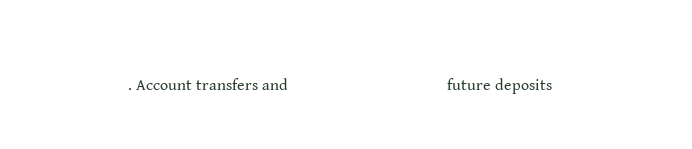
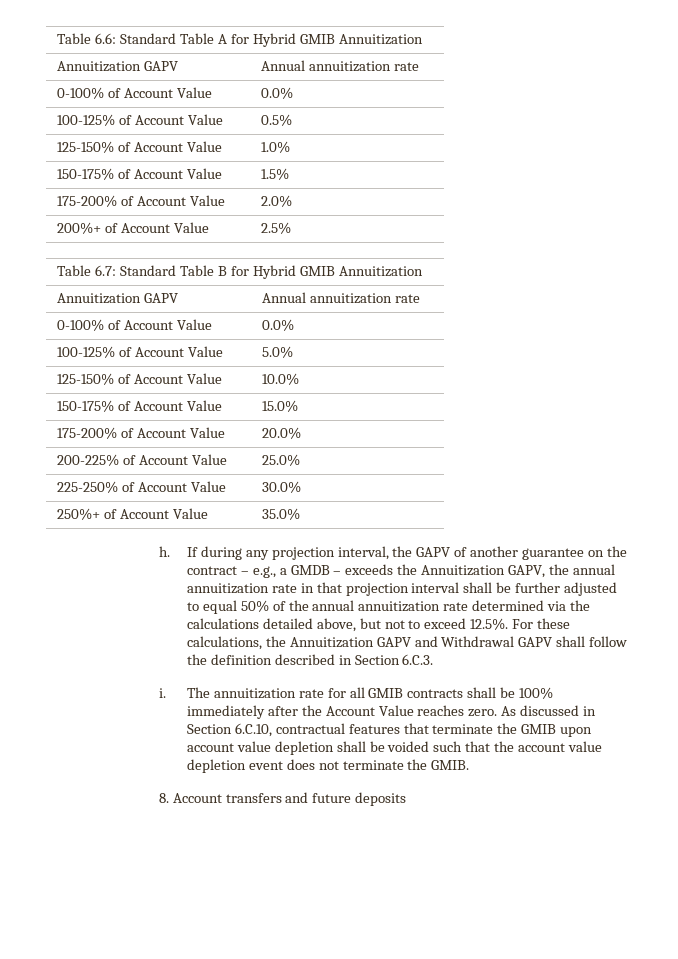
- . Account transfers and future deposits
+ Table 6.6: Standard Table A for Hybrid GMIB Annuitization
+ Annuitization GAPV | Annual annuitization rate
+ 0-100% of Account Value | 0.0%
+ 100-125% of Account Value | 0.5%
+ 125-150% of Account Value | 1.0%
+ 150-175% of Account Value | 1.5%
+ 175-200% of Account Value | 2.0%
+ 200%+ of Account Value | 2.5%
+ Table 6.7: Standard Table B for Hybrid GMIB Annuitization
+ Annuitization GAPV | Annual annuitization rate
+ 0-100% of Account Value | 0.0%
+ 100-125% of Account Value | 5.0%
+ 125-150% of Account Value | 10.0%
+ 150-175% of Account Value | 15.0%
+ 175-200% of Account Value | 20.0%
+ 200-225% of Account Value | 25.0%
+ 225-250% of Account Value | 30.0%
+ 250%+ of Account Value | 35.0%
+ h. If during any projection interval, the GAPV of another guarantee on the contract – e.g., a GMDB – exceeds the Annuitization GAPV, the annual annuitization rate in that projection interval shall be further adjusted to equal 50% of the annual annuitization rate determined via the calculations detailed above, but not to exceed 12.5%. For these calculations, the Annuitization GAPV and Withdrawal GAPV shall follow the definition described in Section 6.C.3.
+ i. The annuitization rate for all GMIB contracts shall be 100% immediately after the Account Value reaches zero. As discussed in Section 6.C.10, contractual features that terminate the GMIB upon account value depletion shall be voided such that the account value depletion event does not terminate the GMIB.
+ 8. Account transfers and future deposits

